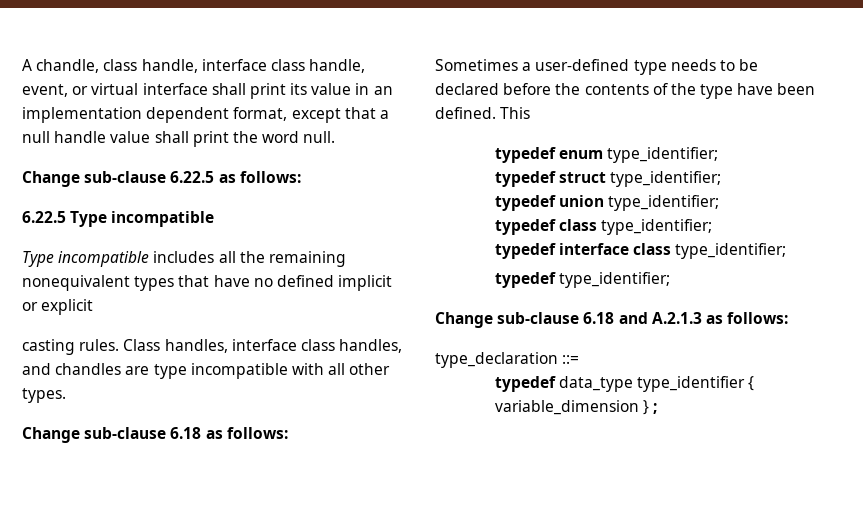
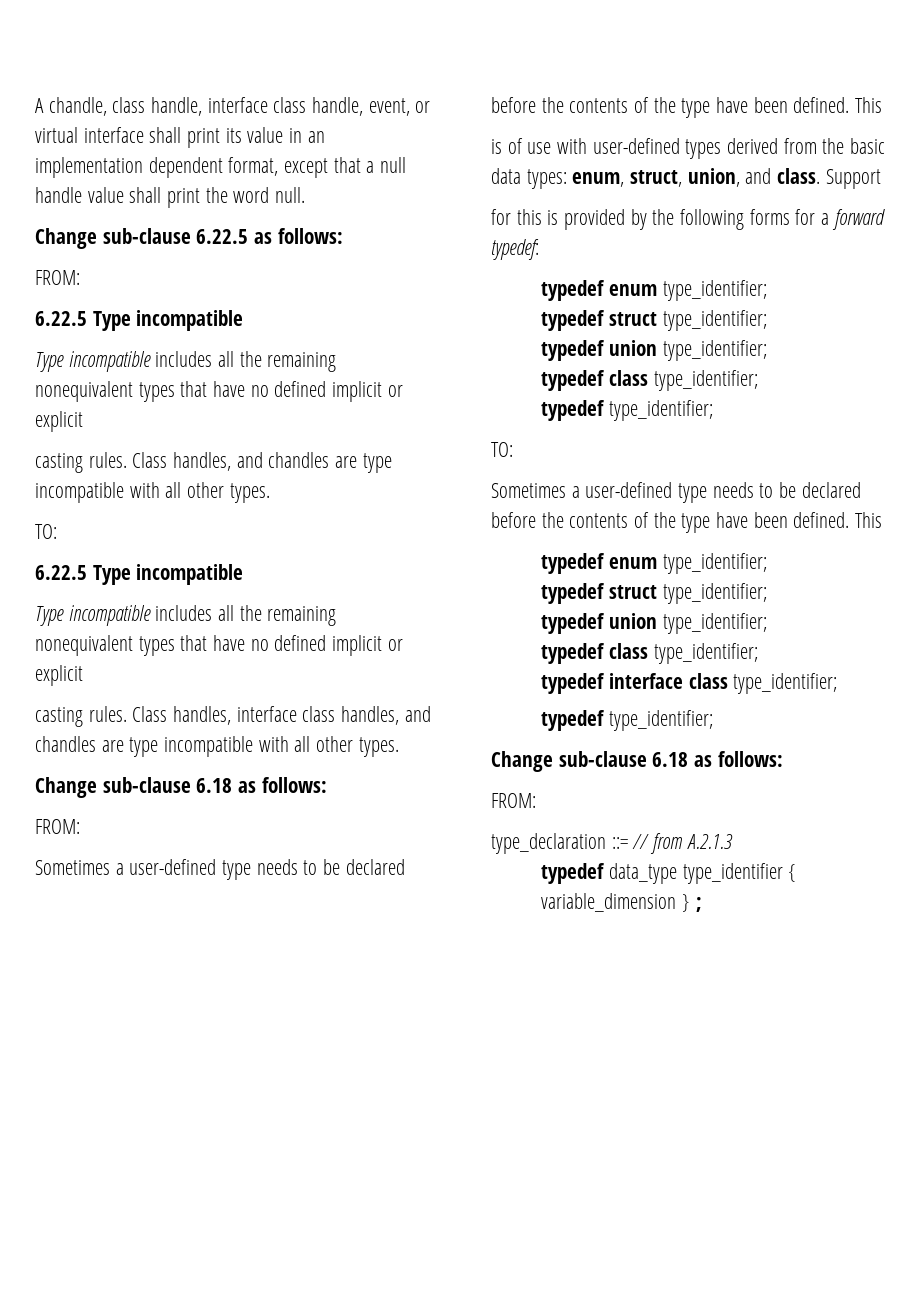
  Change sub-clause 6.22.5 as follows:
+ FROM:
+ 6.22.5 Type incompatible
+ Type incompatible includes all the remaining nonequivalent types that have no defined implicit or explicit
+ casting rules. Class handles, and chandles are type incompatible with all other types.
+ TO:
  Class handles, interface class handles, and chandles are type incompatible with all other types.
  Change sub-clause 6.18 as follows:
+ FROM:
+ Sometimes a user-defined type needs to be declared before the contents of the type have been defined. This
+ is of use with user-defined types derived from the basic data types: enum, struct, union, and class. Support
+ for this is provided by the following forms for a forward typedef:
+ typedef enum type_identifier;
+ typedef struct type_identifier;
+ typedef union type_identifier;
+ typedef class type_identifier;
+ typedef type_identifier;
+ TO:
  typedef interface class type_identifier;
  typedef type_identifier;
- Change sub-clause 6.18 and A.2.1.3 as follows:
+ Change sub-clause 6.18 as follows:
+ FROM:
- type_declaration ::=
+ type_declaration ::= // from A.2.1.3

